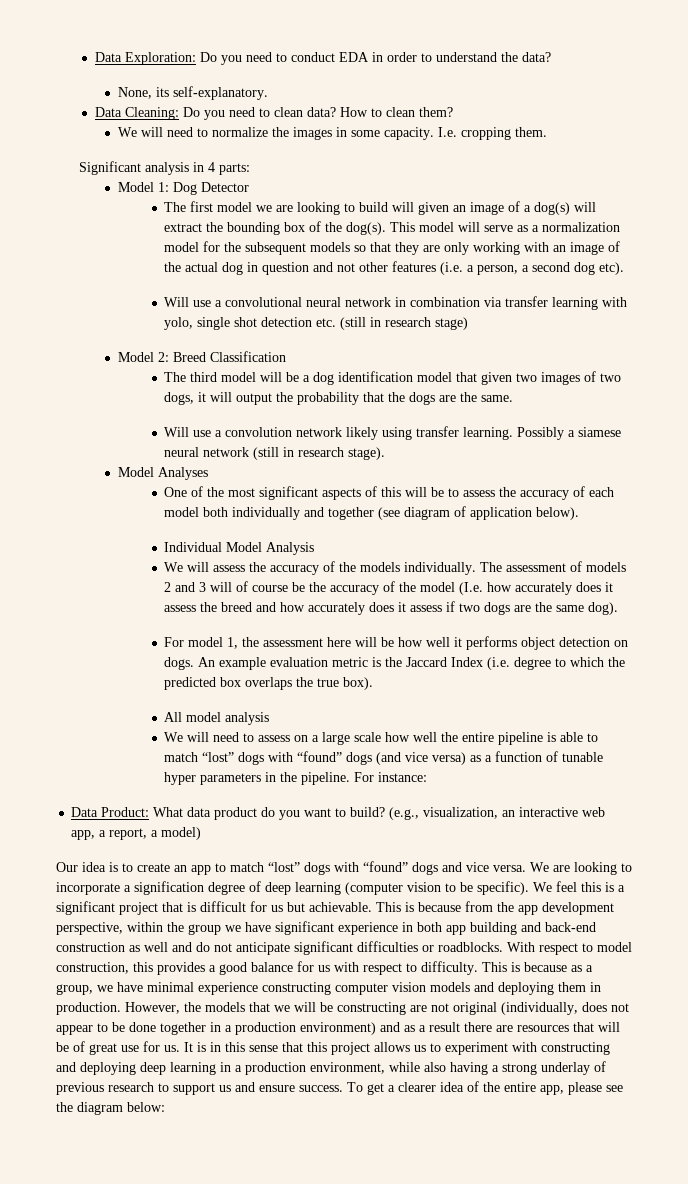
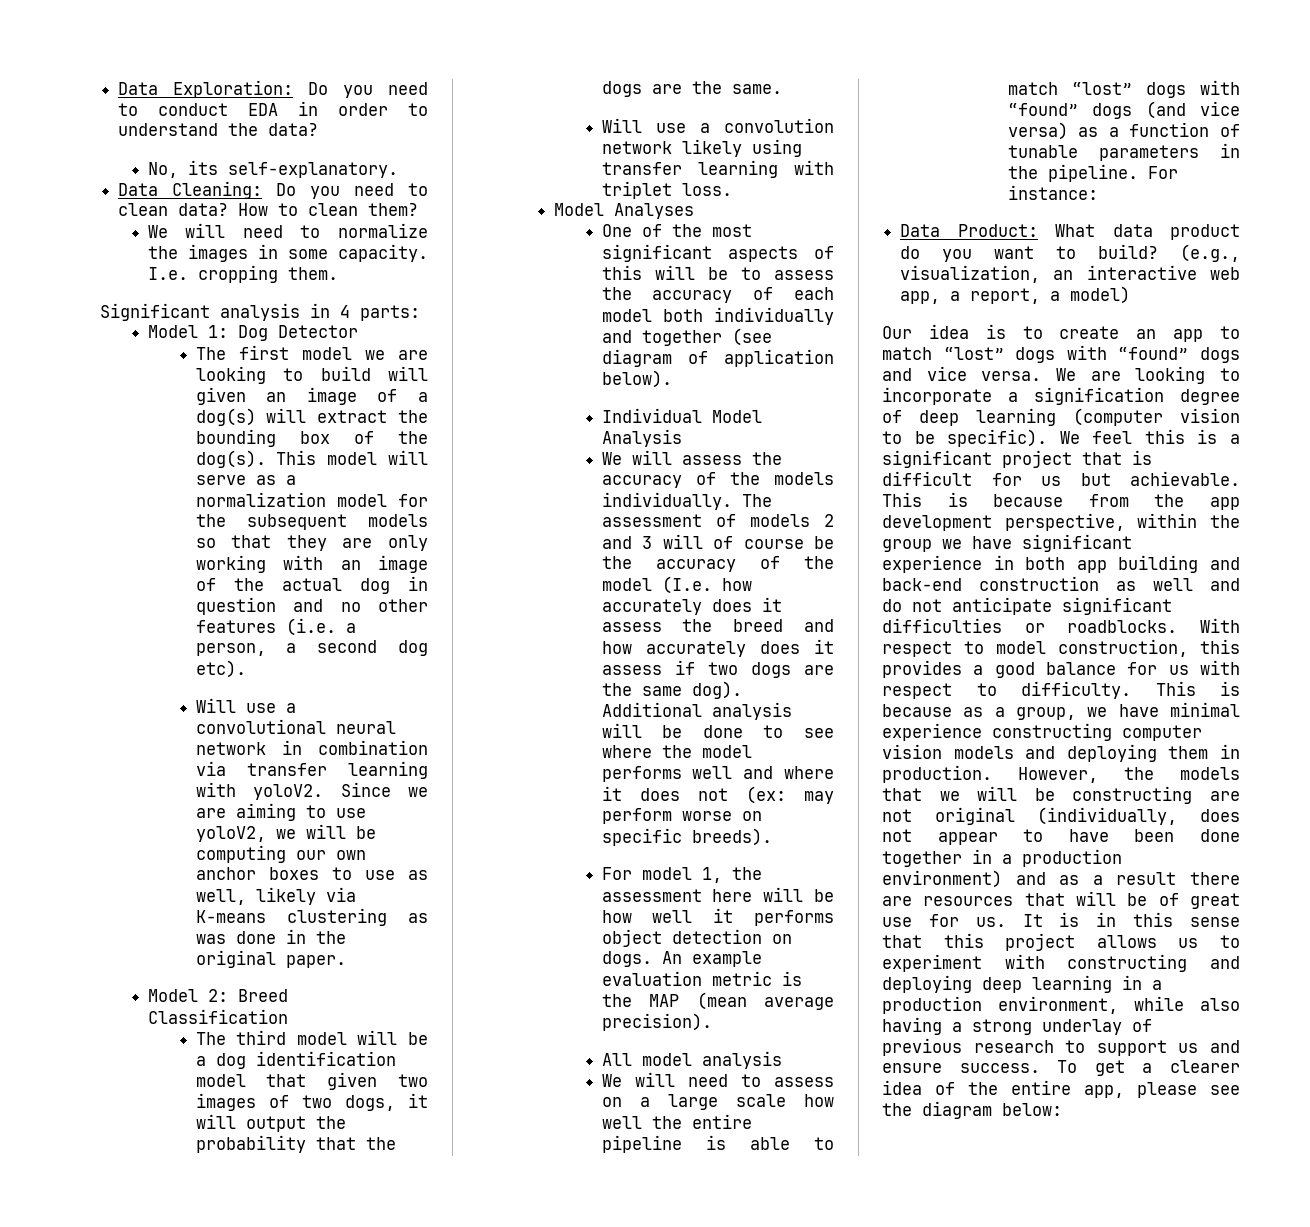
- None, its self-explanatory.
+ No, its self-explanatory.
- This model will serve as a normalization model for the subsequent models so that they are only working with an image of the actual dog in question and not other features (i.e. a person, a second dog etc).
+ This model will serve as a normalization model for the subsequent models so that they are only working with an image of the actual dog in question and no other features (i.e. a person, a second dog etc).
- Will use a convolutional neural network in combination via transfer learning with yolo, single shot detection etc. (still in research stage)
+ Will use a convolutional neural network in combination via transfer learning with yoloV2. Since we are aiming to use yoloV2, we will be computing our own anchor boxes to use as well, likely via K-means clustering as was done in the original paper.
- Will use a convolution network likely using transfer learning. Possibly a siamese neural network (still in research stage).
+ Will use a convolution network likely using transfer learning with triplet loss.
+ Additional analysis will be done to see where the model performs well and where it does not (ex: may perform worse on specific breeds).
- An example evaluation metric is the Jaccard Index (i.e. degree to which the predicted box overlaps the true box).
+ An example evaluation metric is the MAP (mean average precision).
- We will need to assess on a large scale how well the entire pipeline is able to match “lost” dogs with “found” dogs (and vice versa) as a function of tunable hyper parameters in the pipeline.
+ We will need to assess on a large scale how well the entire pipeline is able to match “lost” dogs with “found” dogs (and vice versa) as a function of tunable parameters in the pipeline.
- However, the models that we will be constructing are not original (individually, does not appear to be done together in a production environment) and as a result there are resources that will be of great use for us.
+ However, the models that we will be constructing are not original (individually, does not appear to have been done together in a production environment) and as a result there are resources that will be of great use for us.

